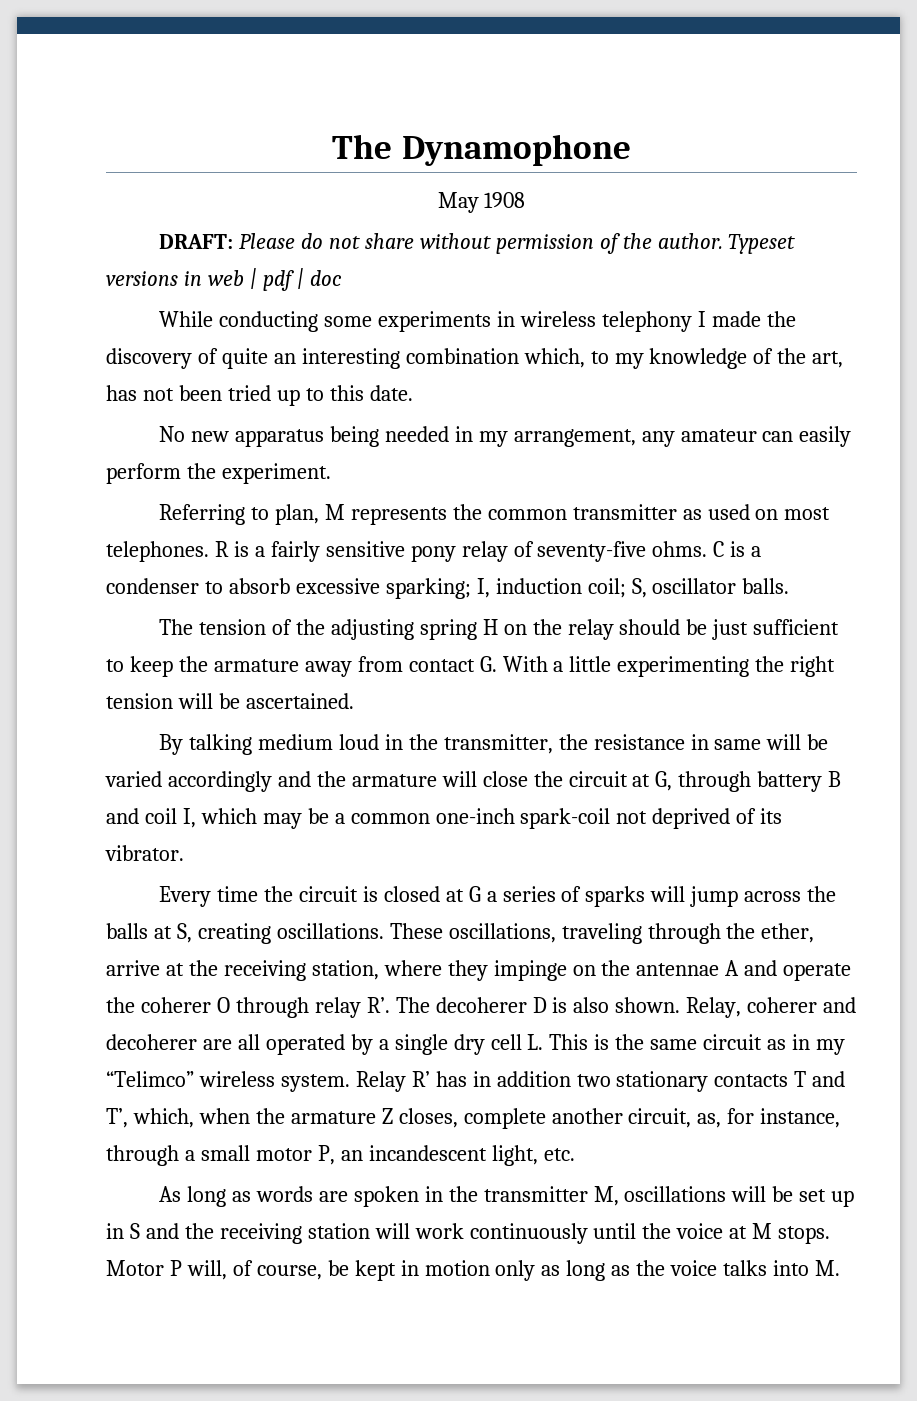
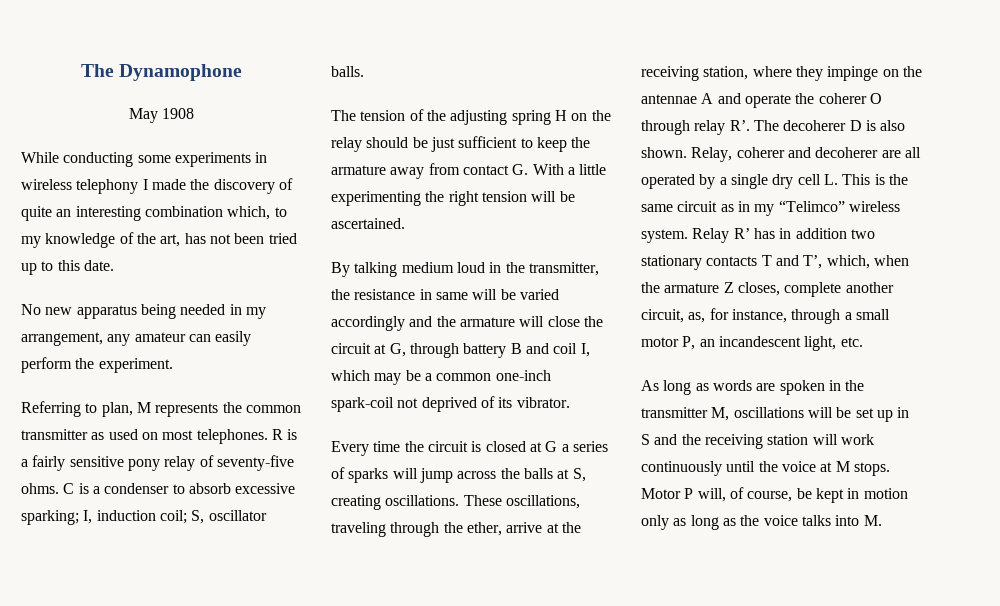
- DRAFT: Please do not share without permission of the author. Typeset versions in web | pdf | doc

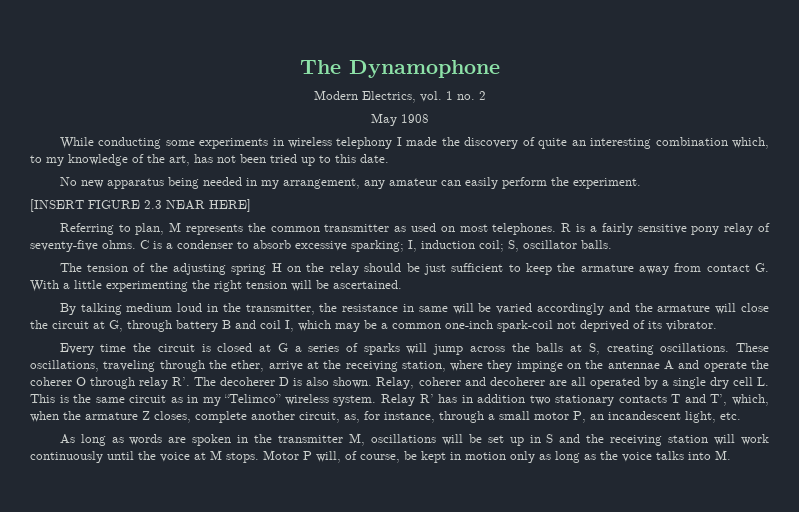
+ Modern Electrics, vol. 1 no. 2
+ [INSERT FIGURE 2.3 NEAR HERE]

